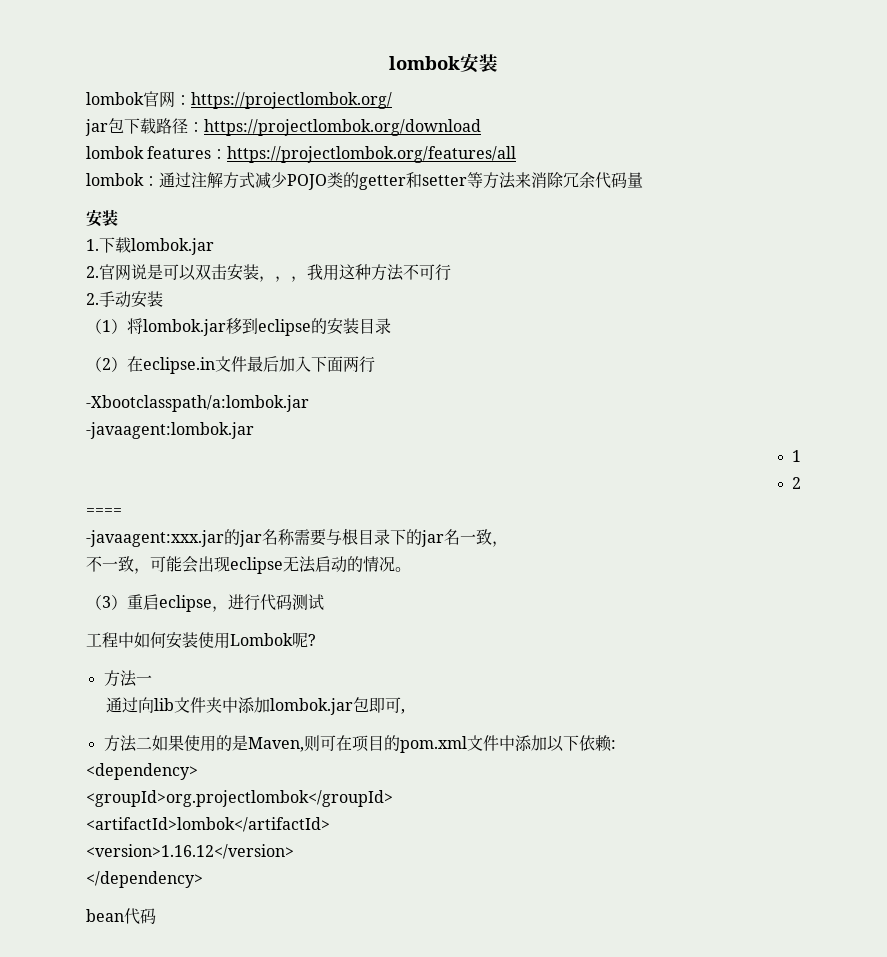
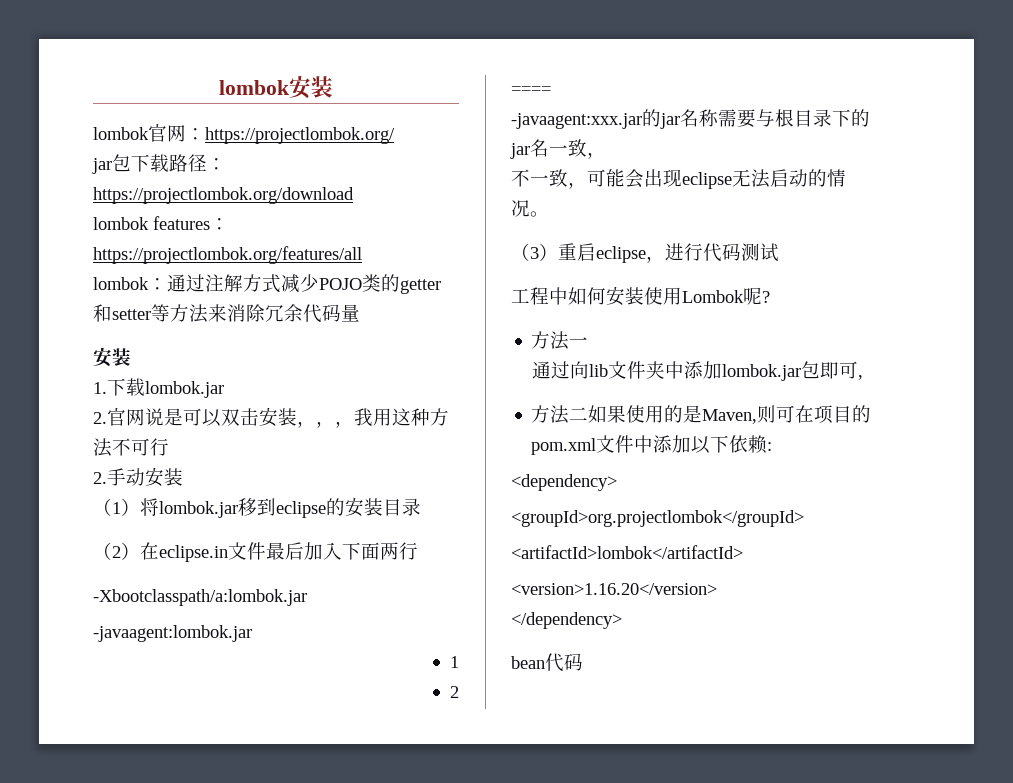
- <version>1.16.12</version>
+ <version>1.16.20</version>

